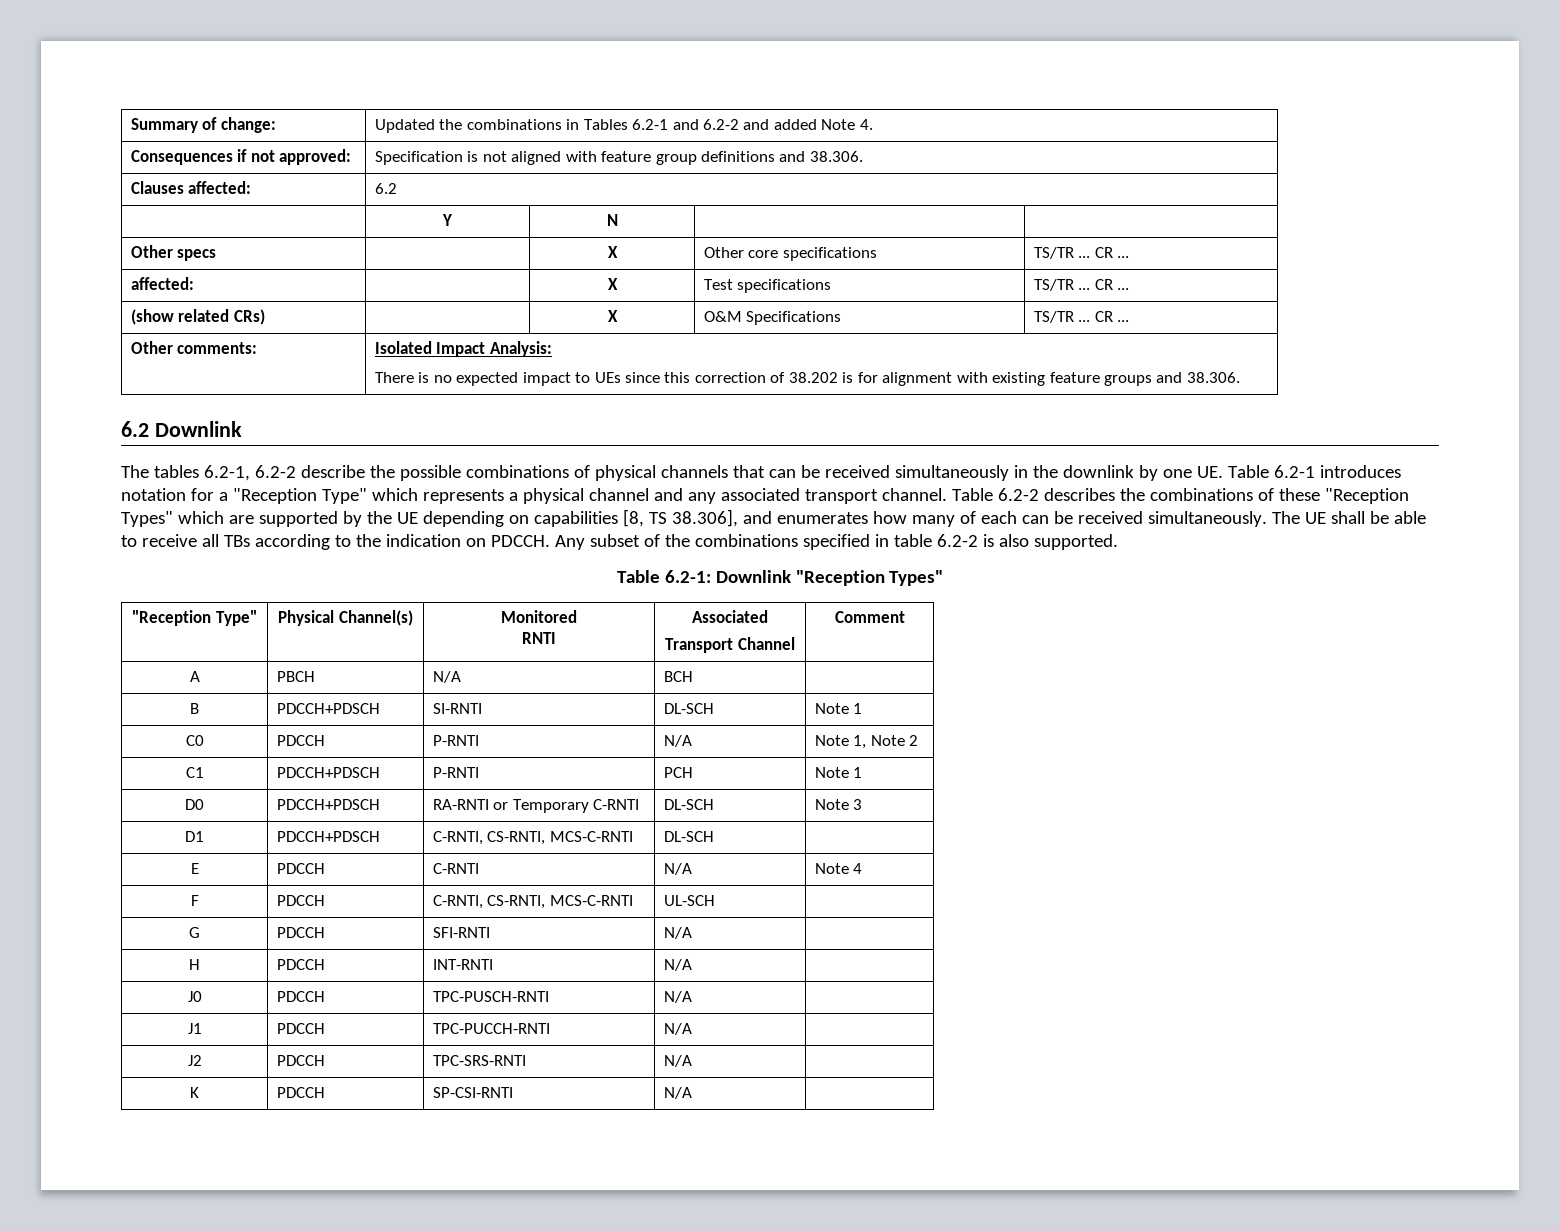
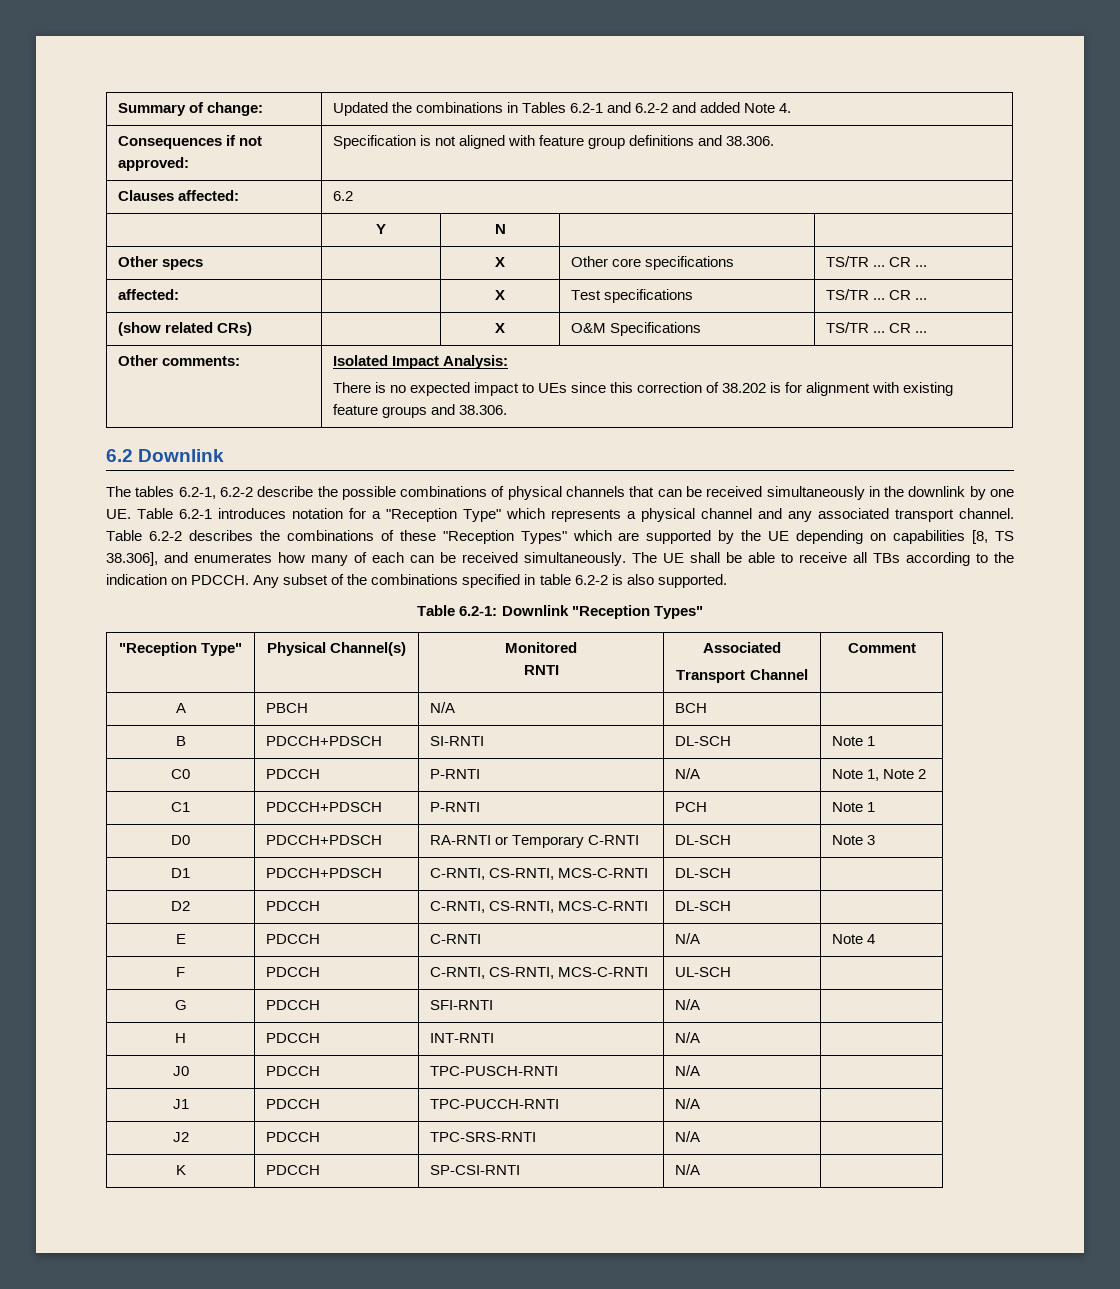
+ D2 | PDCCH | C-RNTI, CS-RNTI, MCS-C-RNTI | DL-SCH |

